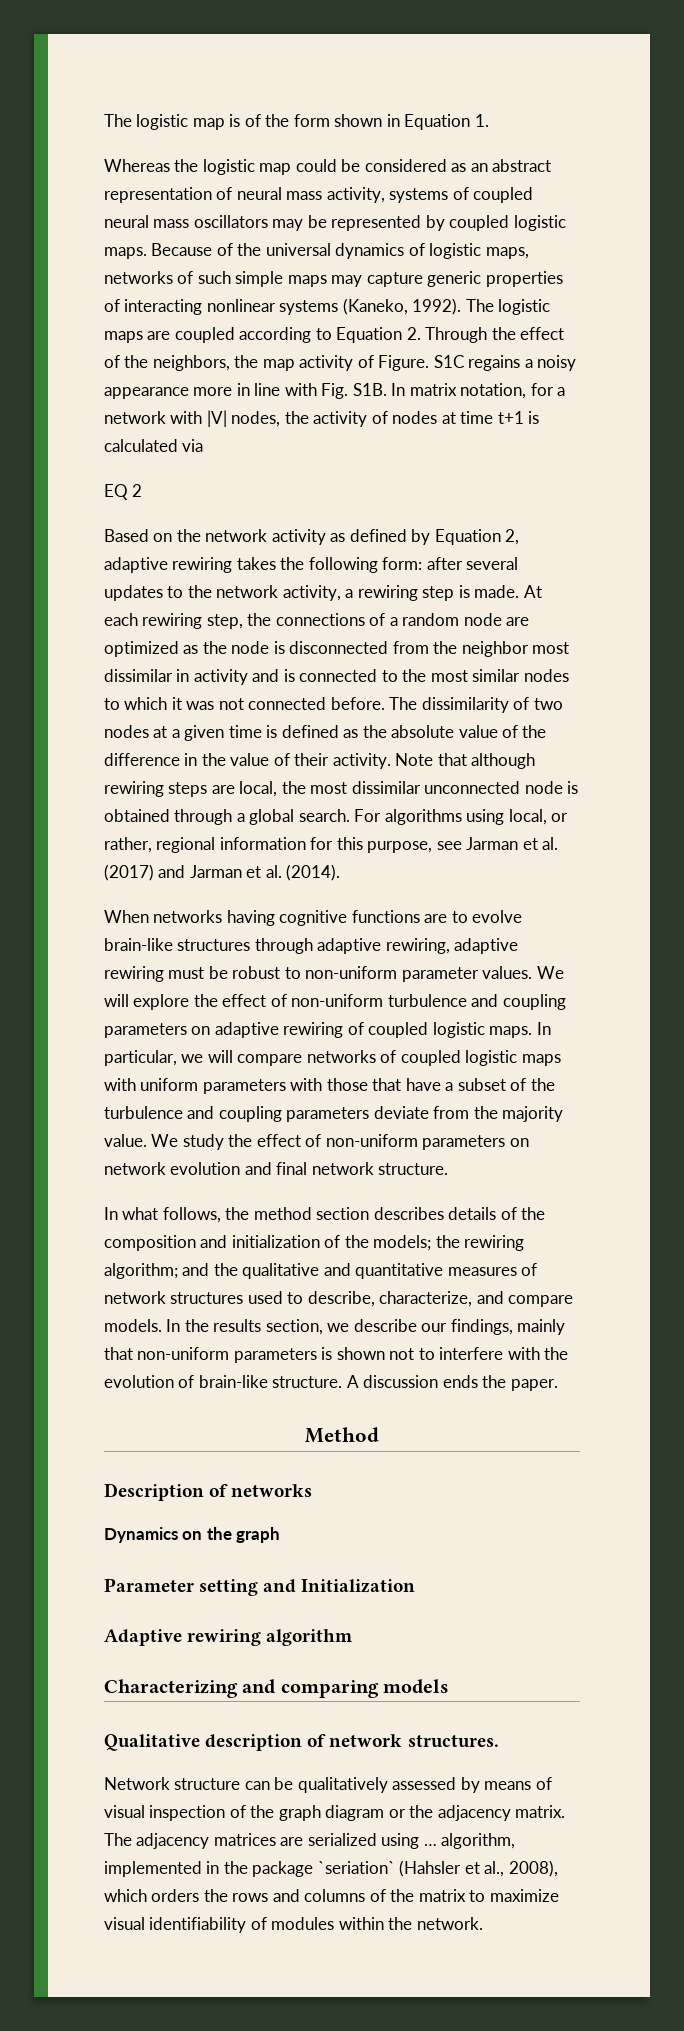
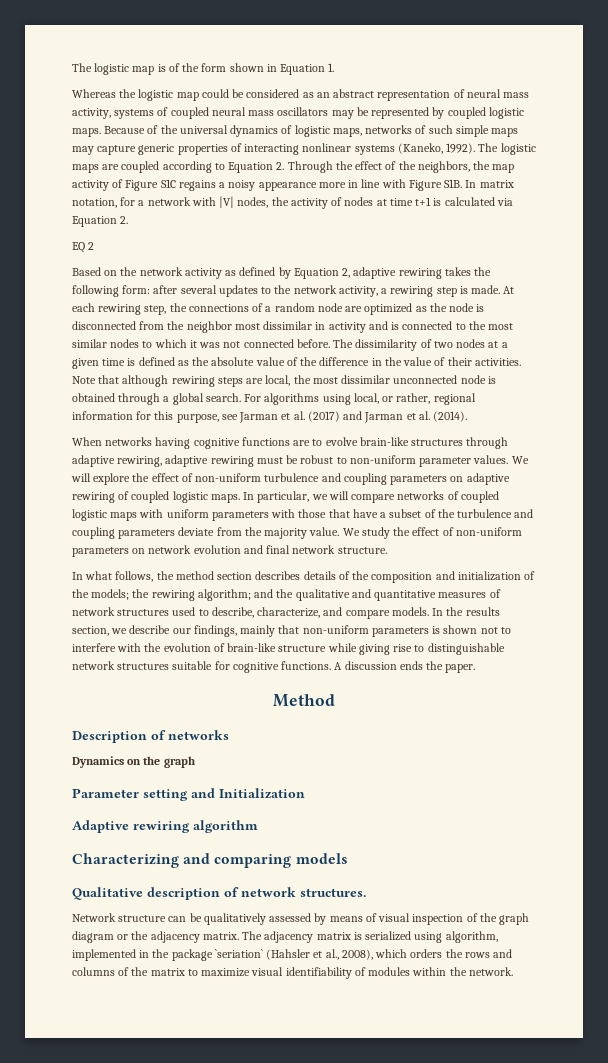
- The logistic maps are coupled according to Equation 2. Through the effect of the neighbors, the map activity of Figure. S1C regains a noisy appearance more in line with Fig. S1B. In matrix notation, for a network with |V| nodes, the activity of nodes at time t+1 is calculated via
+ The logistic maps are coupled according to Equation 2. Through the effect of the neighbors, the map activity of Figure S1C regains a noisy appearance more in line with Figure S1B. In matrix notation, for a network with |V| nodes, the activity of nodes at time t+1 is calculated via Equation 2.
- The dissimilarity of two nodes at a given time is defined as the absolute value of the difference in the value of their activity.
+ The dissimilarity of two nodes at a given time is defined as the absolute value of the difference in the value of their activities.
- In the results section, we describe our findings, mainly that non-uniform parameters is shown not to interfere with the evolution of brain-like structure.
+ In the results section, we describe our findings, mainly that non-uniform parameters is shown not to interfere with the evolution of brain-like structure while giving rise to distinguishable network structures suitable for cognitive functions.
- The adjacency matrices are serialized using … algorithm, implemented in the package `seriation` (Hahsler et al., 2008), which orders the rows and columns of the matrix to maximize visual identifiability of modules within the network.
+ The adjacency matrix is serialized using algorithm, implemented in the package `seriation` (Hahsler et al., 2008), which orders the rows and columns of the matrix to maximize visual identifiability of modules within the network.

